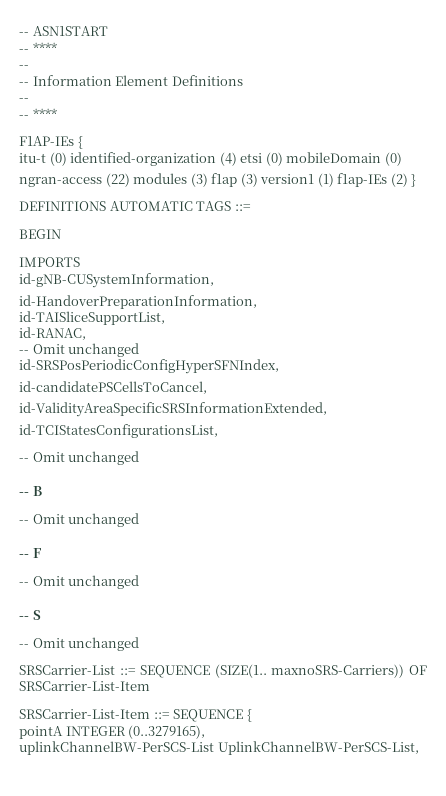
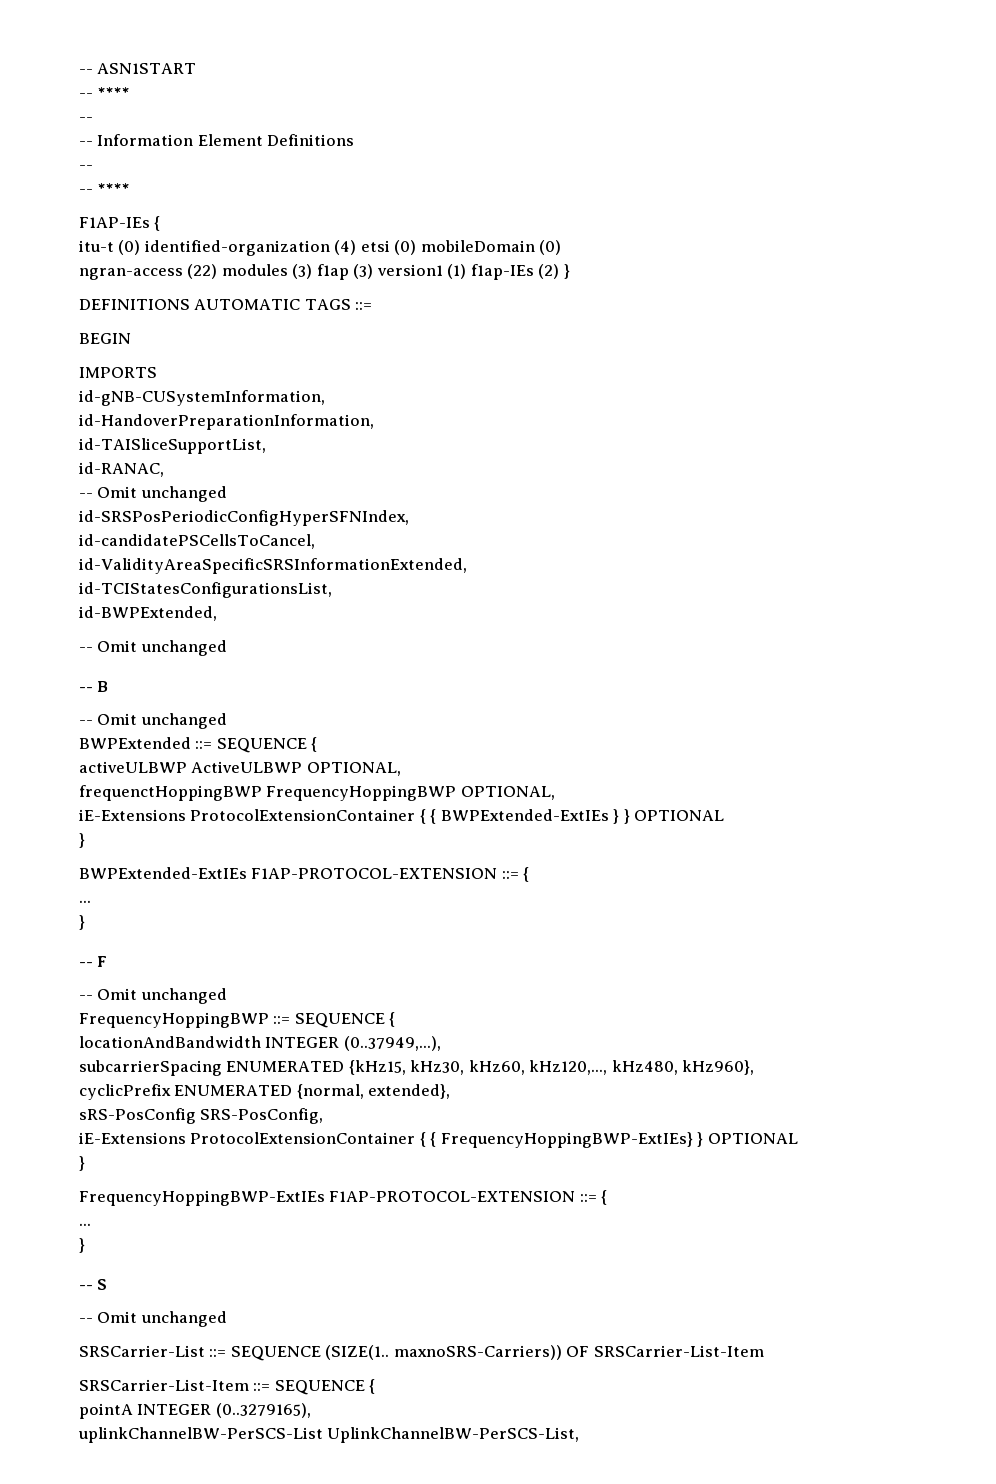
+ id-BWPExtended,
+ BWPExtended ::= SEQUENCE {
+ activeULBWP ActiveULBWP OPTIONAL,
+ frequenctHoppingBWP FrequencyHoppingBWP OPTIONAL,
+ iE-Extensions ProtocolExtensionContainer { { BWPExtended-ExtIEs } } OPTIONAL
+ }
+ BWPExtended-ExtIEs F1AP-PROTOCOL-EXTENSION ::= {
+ ...
+ }
+ FrequencyHoppingBWP ::= SEQUENCE {
+ locationAndBandwidth INTEGER (0..37949,...),
+ subcarrierSpacing ENUMERATED {kHz15, kHz30, kHz60, kHz120,..., kHz480, kHz960},
+ cyclicPrefix ENUMERATED {normal, extended},
+ sRS-PosConfig SRS-PosConfig,
+ iE-Extensions ProtocolExtensionContainer { { FrequencyHoppingBWP-ExtIEs} } OPTIONAL
+ }
+ FrequencyHoppingBWP-ExtIEs F1AP-PROTOCOL-EXTENSION ::= {
+ ...
+ }

